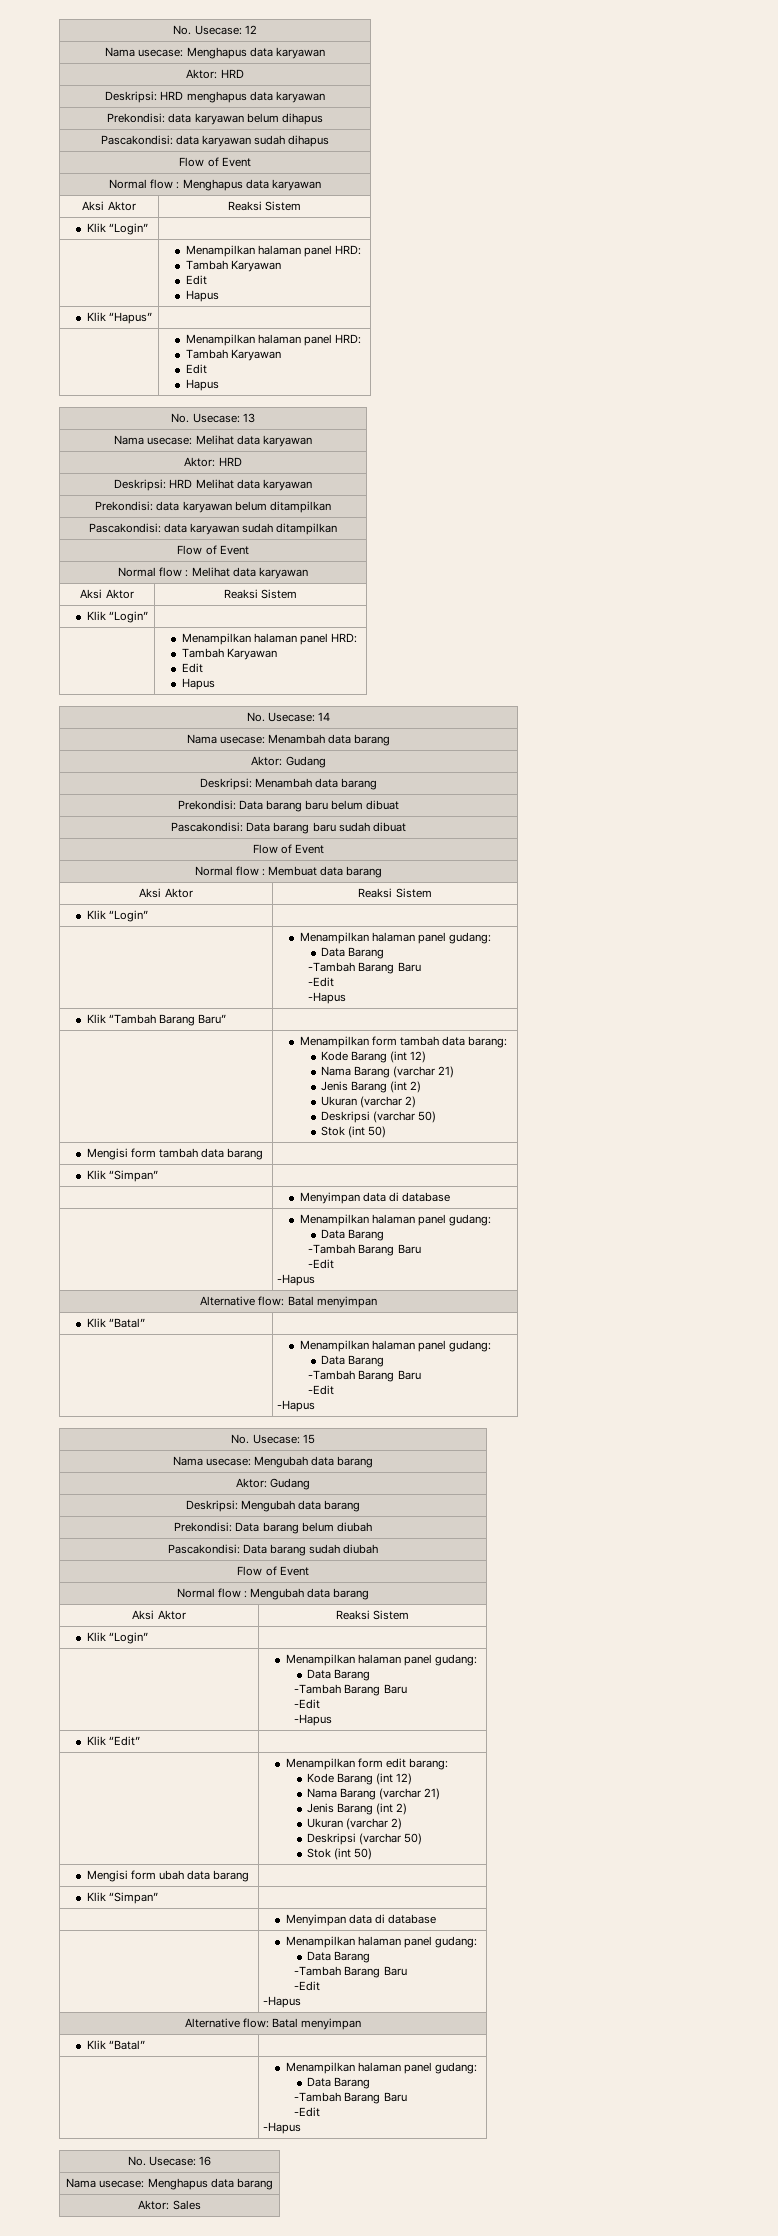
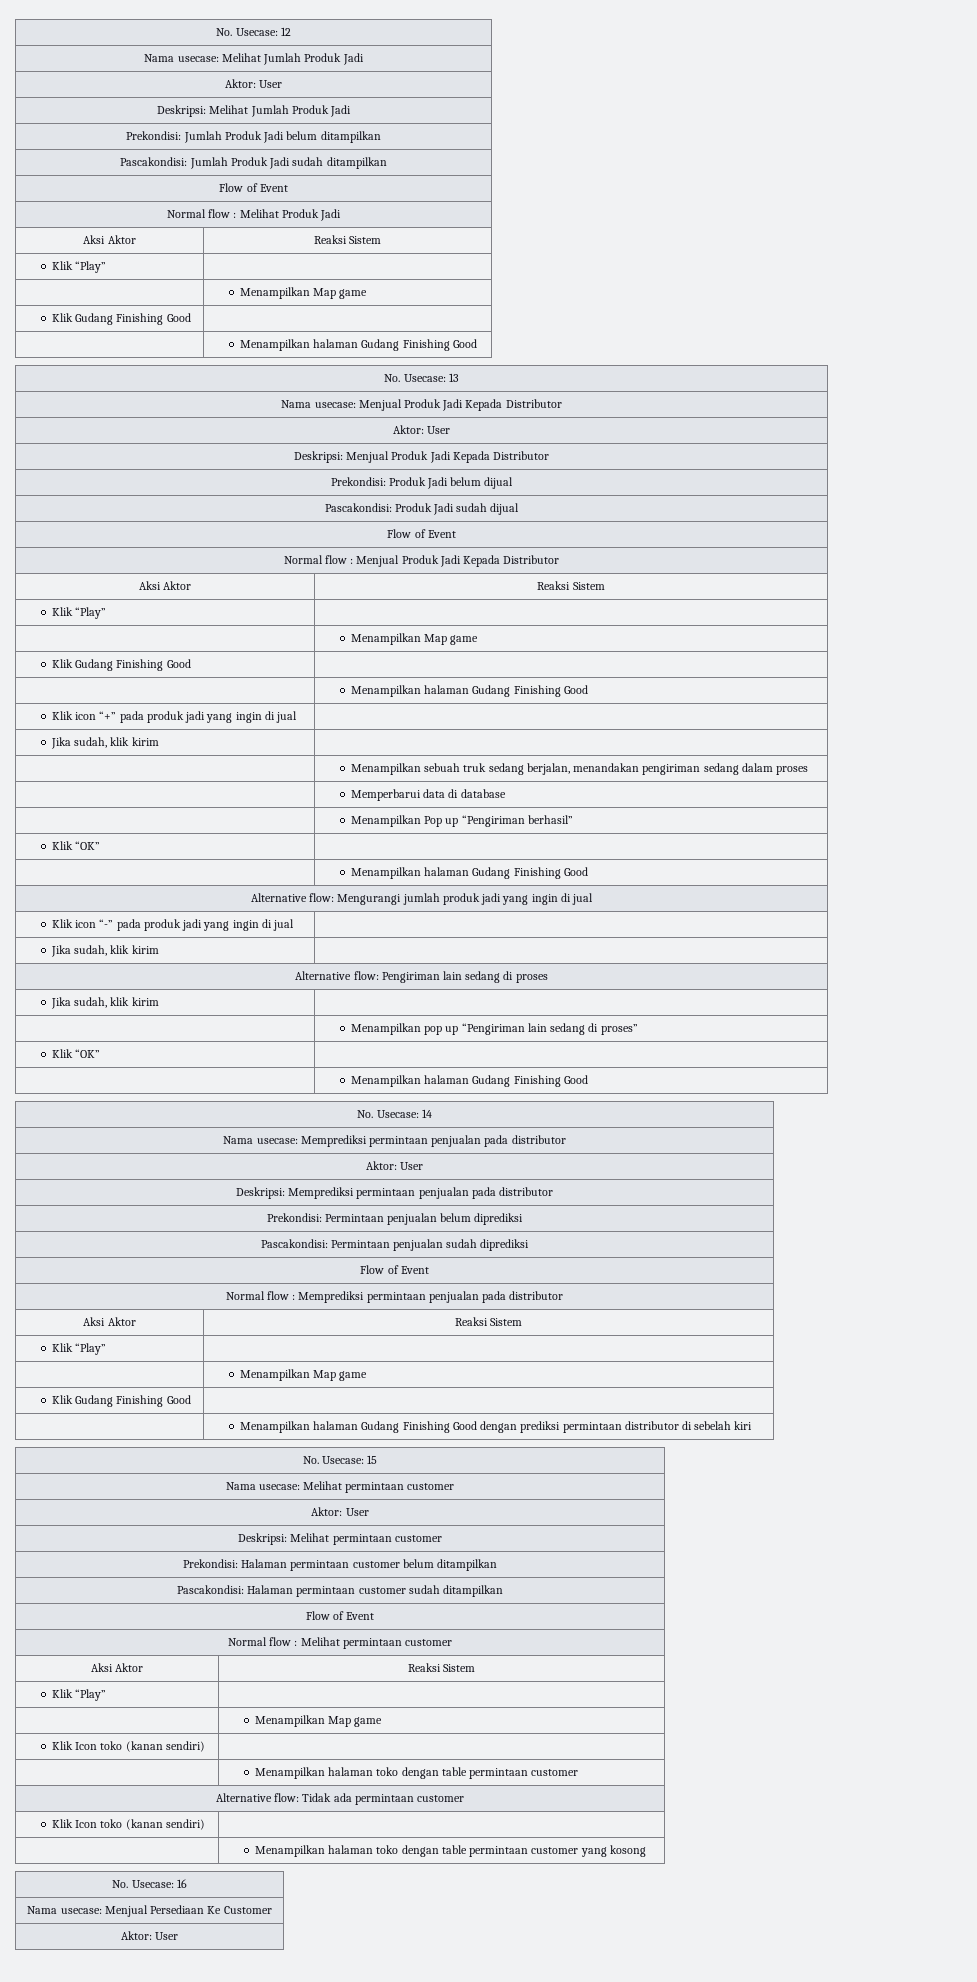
- Nama usecase: Menghapus data karyawan
- Aktor: HRD
- Deskripsi: HRD menghapus data karyawan
- Prekondisi: data karyawan belum dihapus
- Pascakondisi: data karyawan sudah dihapus
+ Nama usecase: Melihat Jumlah Produk Jadi
+ Aktor: User
+ Deskripsi: Melihat Jumlah Produk Jadi
+ Prekondisi: Jumlah Produk Jadi belum ditampilkan
+ Pascakondisi: Jumlah Produk Jadi sudah ditampilkan
  Flow of Event
- Normal flow : Menghapus data karyawan
+ Normal flow : Melihat Produk Jadi
  Aksi Aktor | Reaksi Sistem
- Klik “Login” |
- | Menampilkan halaman panel HRD:
- Tambah Karyawan
- Edit
- Hapus
- Klik “Hapus” |
- | Menampilkan halaman panel HRD:
- Tambah Karyawan
- Edit
- Hapus
+ Klik “Play” |
+ | Menampilkan Map game
+ Klik Gudang Finishing Good |
+ | Menampilkan halaman Gudang Finishing Good
  No. Usecase: 13
- Nama usecase: Melihat data karyawan
- Aktor: HRD
- Deskripsi: HRD Melihat data karyawan
- Prekondisi: data karyawan belum ditampilkan
- Pascakondisi: data karyawan sudah ditampilkan
+ Nama usecase: Menjual Produk Jadi Kepada Distributor
+ Aktor: User
+ Deskripsi: Menjual Produk Jadi Kepada Distributor
+ Prekondisi: Produk Jadi belum dijual
+ Pascakondisi: Produk Jadi sudah dijual
  Flow of Event
- Normal flow : Melihat data karyawan
+ Normal flow : Menjual Produk Jadi Kepada Distributor
  Aksi Aktor | Reaksi Sistem
- Klik “Login” |
- | Menampilkan halaman panel HRD:
- Tambah Karyawan
- Edit
- Hapus
+ Klik “Play” |
+ | Menampilkan Map game
+ Klik Gudang Finishing Good |
+ | Menampilkan halaman Gudang Finishing Good
+ Klik icon “+” pada produk jadi yang ingin di jual |
+ Jika sudah, klik kirim |
+ | Menampilkan sebuah truk sedang berjalan, menandakan pengiriman sedang dalam proses
+ | Memperbarui data di database
+ | Menampilkan Pop up “Pengiriman berhasil”
+ Klik “OK” |
+ | Menampilkan halaman Gudang Finishing Good
+ Alternative flow: Mengurangi jumlah produk jadi yang ingin di jual
+ Klik icon “-” pada produk jadi yang ingin di jual |
+ Jika sudah, klik kirim |
+ Alternative flow: Pengiriman lain sedang di proses
+ Jika sudah, klik kirim |
+ | Menampilkan pop up “Pengiriman lain sedang di proses”
+ Klik “OK” |
+ | Menampilkan halaman Gudang Finishing Good
  No. Usecase: 14
- Nama usecase: Menambah data barang
- Aktor: Gudang
- Deskripsi: Menambah data barang
- Prekondisi: Data barang baru belum dibuat
- Pascakondisi: Data barang baru sudah dibuat
+ Nama usecase: Memprediksi permintaan penjualan pada distributor
+ Aktor: User
+ Deskripsi: Memprediksi permintaan penjualan pada distributor
+ Prekondisi: Permintaan penjualan belum diprediksi
+ Pascakondisi: Permintaan penjualan sudah diprediksi
  Flow of Event
- Normal flow : Membuat data barang
+ Normal flow : Memprediksi permintaan penjualan pada distributor
  Aksi Aktor | Reaksi Sistem
- Klik “Login” |
- | Menampilkan halaman panel gudang:
- Data Barang
- -Tambah Barang Baru
- -Edit
- -Hapus
- Klik “Tambah Barang Baru” |
- | Menampilkan form tambah data barang:
- Kode Barang (int 12)
- Nama Barang (varchar 21)
- Jenis Barang (int 2)
- Ukuran (varchar 2)
- Deskripsi (varchar 50)
- Stok (int 50)
- Mengisi form tambah data barang |
- Klik “Simpan” |
- | Menyimpan data di database
- | Menampilkan halaman panel gudang:
- Data Barang
- -Tambah Barang Baru
- -Edit
- -Hapus
- Alternative flow: Batal menyimpan
- Klik “Batal” |
- | Menampilkan halaman panel gudang:
- Data Barang
- -Tambah Barang Baru
- -Edit
- -Hapus
+ Klik “Play” |
+ | Menampilkan Map game
+ Klik Gudang Finishing Good |
+ | Menampilkan halaman Gudang Finishing Good dengan prediksi permintaan distributor di sebelah kiri
  No. Usecase: 15
- Nama usecase: Mengubah data barang
- Aktor: Gudang
- Deskripsi: Mengubah data barang
- Prekondisi: Data barang belum diubah
- Pascakondisi: Data barang sudah diubah
+ Nama usecase: Melihat permintaan customer
+ Aktor: User
+ Deskripsi: Melihat permintaan customer
+ Prekondisi: Halaman permintaan customer belum ditampilkan
+ Pascakondisi: Halaman permintaan customer sudah ditampilkan
  Flow of Event
- Normal flow : Mengubah data barang
+ Normal flow : Melihat permintaan customer
  Aksi Aktor | Reaksi Sistem
- Klik “Login” |
- | Menampilkan halaman panel gudang:
- Data Barang
- -Tambah Barang Baru
- -Edit
- -Hapus
- Klik “Edit” |
- | Menampilkan form edit barang:
- Kode Barang (int 12)
- Nama Barang (varchar 21)
- Jenis Barang (int 2)
- Ukuran (varchar 2)
- Deskripsi (varchar 50)
- Stok (int 50)
- Mengisi form ubah data barang |
- Klik “Simpan” |
- | Menyimpan data di database
- | Menampilkan halaman panel gudang:
- Data Barang
- -Tambah Barang Baru
- -Edit
- -Hapus
- Alternative flow: Batal menyimpan
- Klik “Batal” |
- | Menampilkan halaman panel gudang:
- Data Barang
- -Tambah Barang Baru
- -Edit
- -Hapus
+ Klik “Play” |
+ | Menampilkan Map game
+ Klik Icon toko (kanan sendiri) |
+ | Menampilkan halaman toko dengan table permintaan customer
+ Alternative flow: Tidak ada permintaan customer
+ Klik Icon toko (kanan sendiri) |
+ | Menampilkan halaman toko dengan table permintaan customer yang kosong
- Nama usecase: Menghapus data barang
- Aktor: Sales
+ Nama usecase: Menjual Persediaan Ke Customer
+ Aktor: User

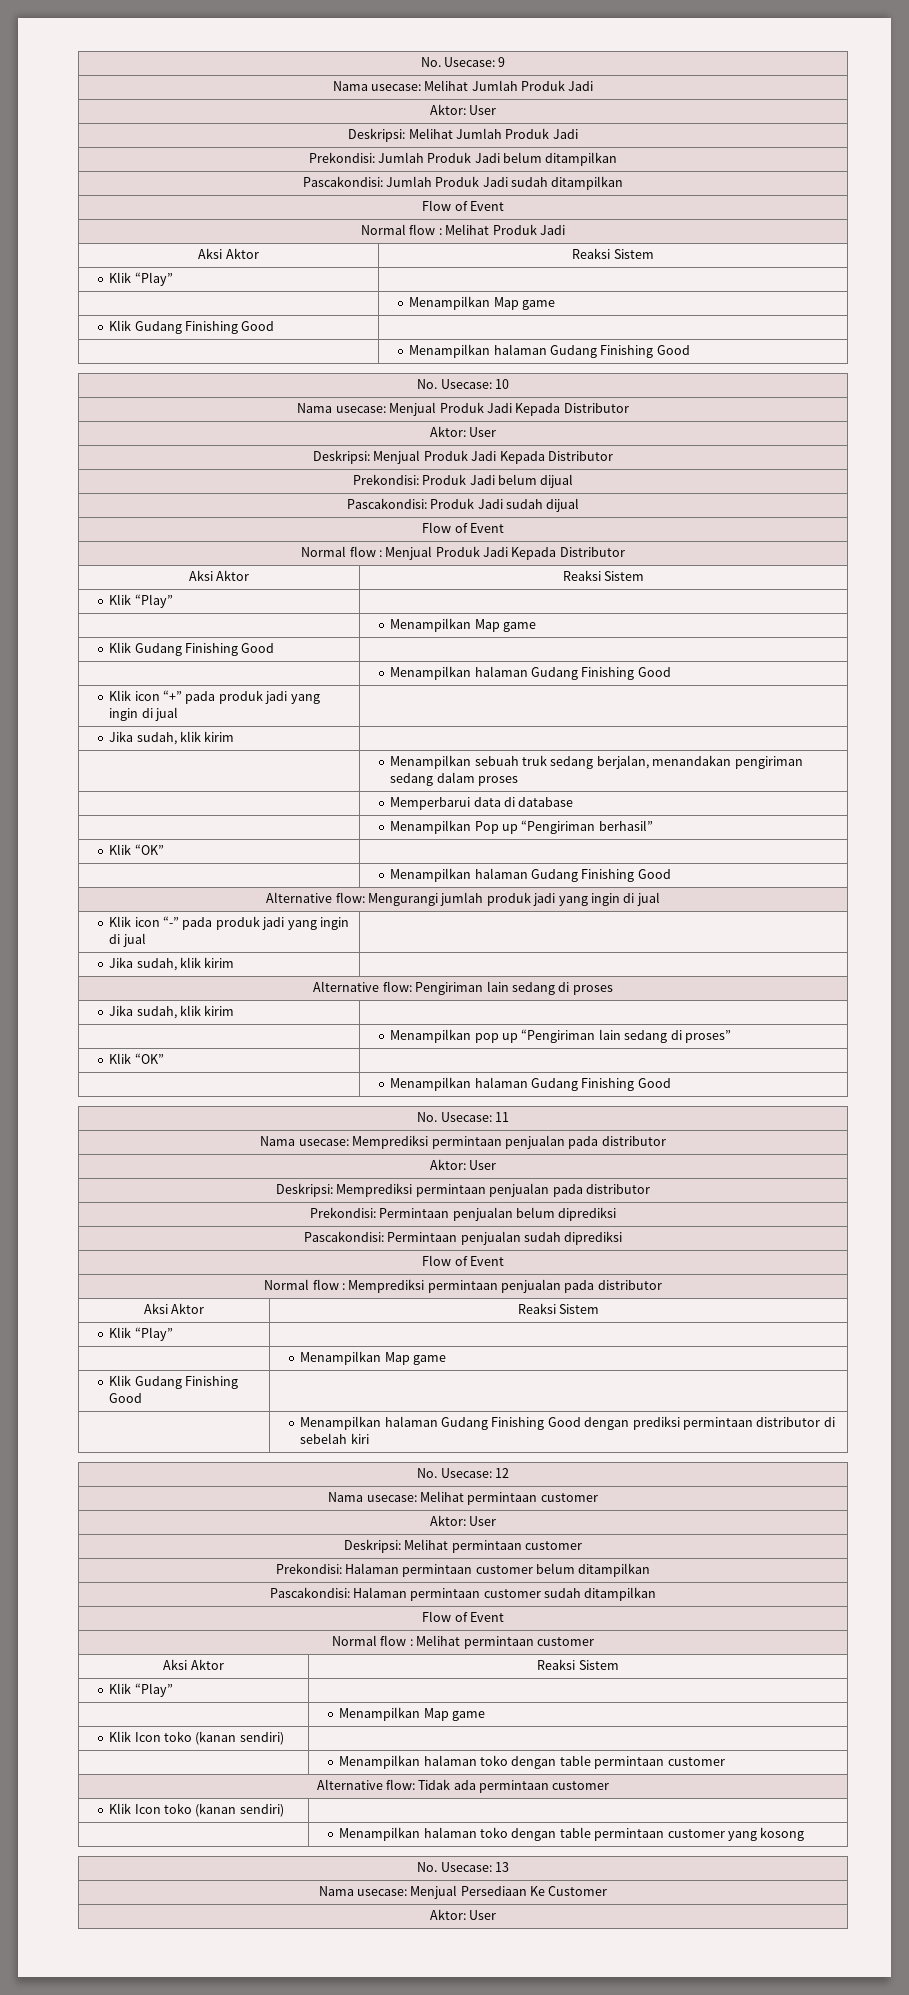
- No. Usecase: 12
+ No. Usecase: 9
- No. Usecase: 13
+ No. Usecase: 10
- No. Usecase: 14
+ No. Usecase: 11
- No. Usecase: 15
+ No. Usecase: 12
- No. Usecase: 16
+ No. Usecase: 13

